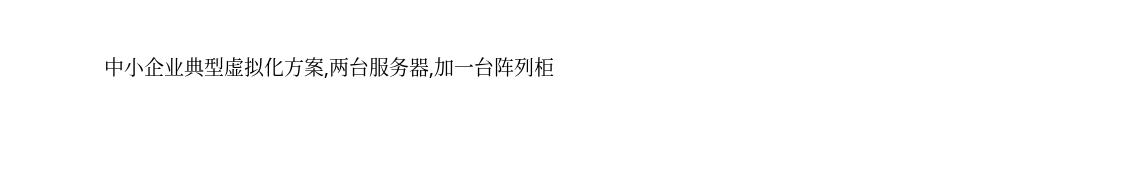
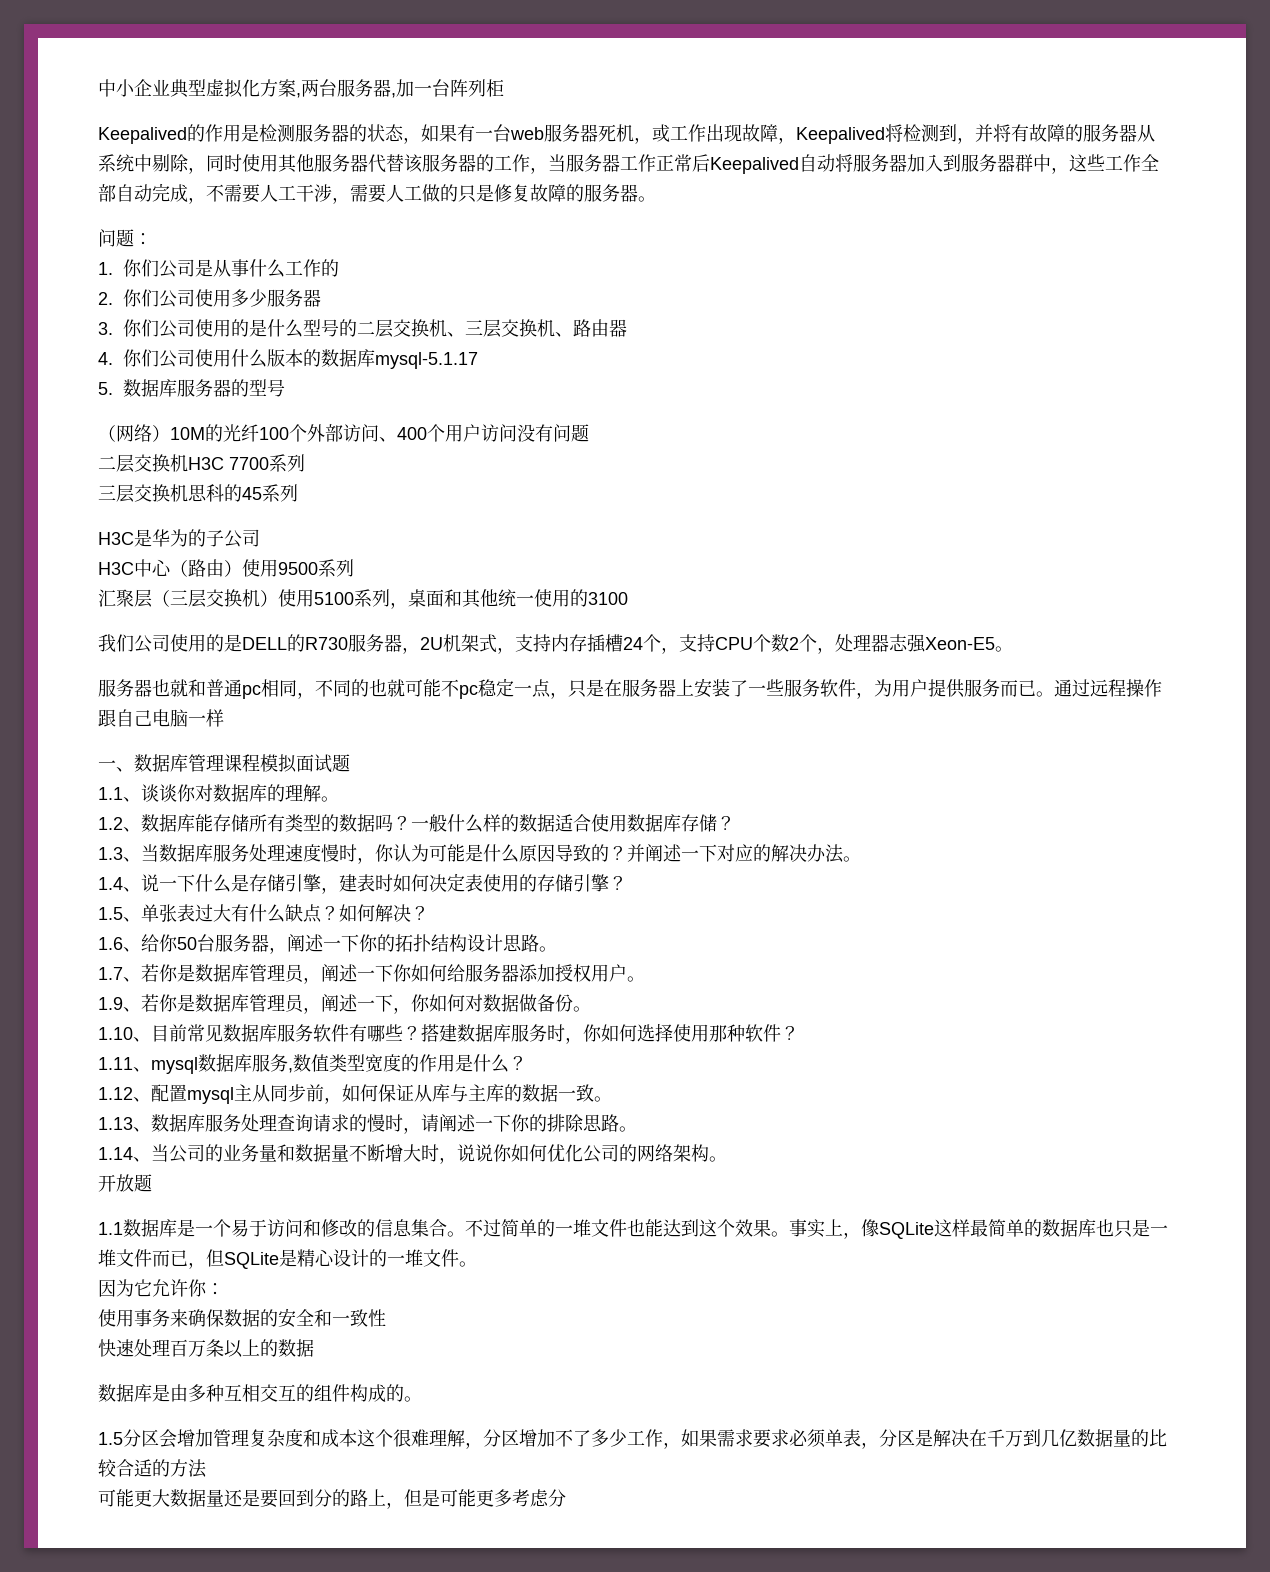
+ Keepalived的作用是检测服务器的状态，如果有一台web服务器死机，或工作出现故障，Keepalived将检测到，并将有故障的服务器从系统中剔除，同时使用其他服务器代替该服务器的工作，当服务器工作正常后Keepalived自动将服务器加入到服务器群中，这些工作全部自动完成，不需要人工干涉，需要人工做的只是修复故障的服务器。
+ 问题：
+ 1.你们公司是从事什么工作的
+ 2.你们公司使用多少服务器
+ 3.你们公司使用的是什么型号的二层交换机、三层交换机、路由器
+ 4.你们公司使用什么版本的数据库mysql-5.1.17
+ 5.数据库服务器的型号
+ （网络）10M的光纤100个外部访问、400个用户访问没有问题
+ 二层交换机H3C 7700系列
+ 三层交换机思科的45系列
+ H3C是华为的子公司
+ H3C中心（路由）使用9500系列
+ 汇聚层（三层交换机）使用5100系列，桌面和其他统一使用的3100
+ 我们公司使用的是DELL的R730服务器，2U机架式，支持内存插槽24个，支持CPU个数2个，处理器志强Xeon-E5。
+ 服务器也就和普通pc相同，不同的也就可能不pc稳定一点，只是在服务器上安装了一些服务软件，为用户提供服务而已。通过远程操作跟自己电脑一样
+ 一、数据库管理课程模拟面试题
+ 1.1、谈谈你对数据库的理解。
+ 1.2、数据库能存储所有类型的数据吗？一般什么样的数据适合使用数据库存储？
+ 1.3、当数据库服务处理速度慢时，你认为可能是什么原因导致的？并阐述一下对应的解决办法。
+ 1.4、说一下什么是存储引擎，建表时如何决定表使用的存储引擎？
+ 1.5、单张表过大有什么缺点？如何解决？
+ 1.6、给你50台服务器，阐述一下你的拓扑结构设计思路。
+ 1.7、若你是数据库管理员，阐述一下你如何给服务器添加授权用户。
+ 1.9、若你是数据库管理员，阐述一下，你如何对数据做备份。
+ 1.10、目前常见数据库服务软件有哪些？搭建数据库服务时，你如何选择使用那种软件？
+ 1.11、mysql数据库服务,数值类型宽度的作用是什么？
+ 1.12、配置mysql主从同步前，如何保证从库与主库的数据一致。
+ 1.13、数据库服务处理查询请求的慢时，请阐述一下你的排除思路。
+ 1.14、当公司的业务量和数据量不断增大时，说说你如何优化公司的网络架构。
+ 开放题
+ 1.1数据库是一个易于访问和修改的信息集合。不过简单的一堆文件也能达到这个效果。事实上，像SQLite这样最简单的数据库也只是一堆文件而已，但SQLite是精心设计的一堆文件。
+ 因为它允许你：
+ 使用事务来确保数据的安全和一致性
+ 快速处理百万条以上的数据
+ 数据库是由多种互相交互的组件构成的。
+ 1.5分区会增加管理复杂度和成本这个很难理解，分区增加不了多少工作，如果需求要求必须单表，分区是解决在千万到几亿数据量的比较合适的方法
+ 可能更大数据量还是要回到分的路上，但是可能更多考虑分

